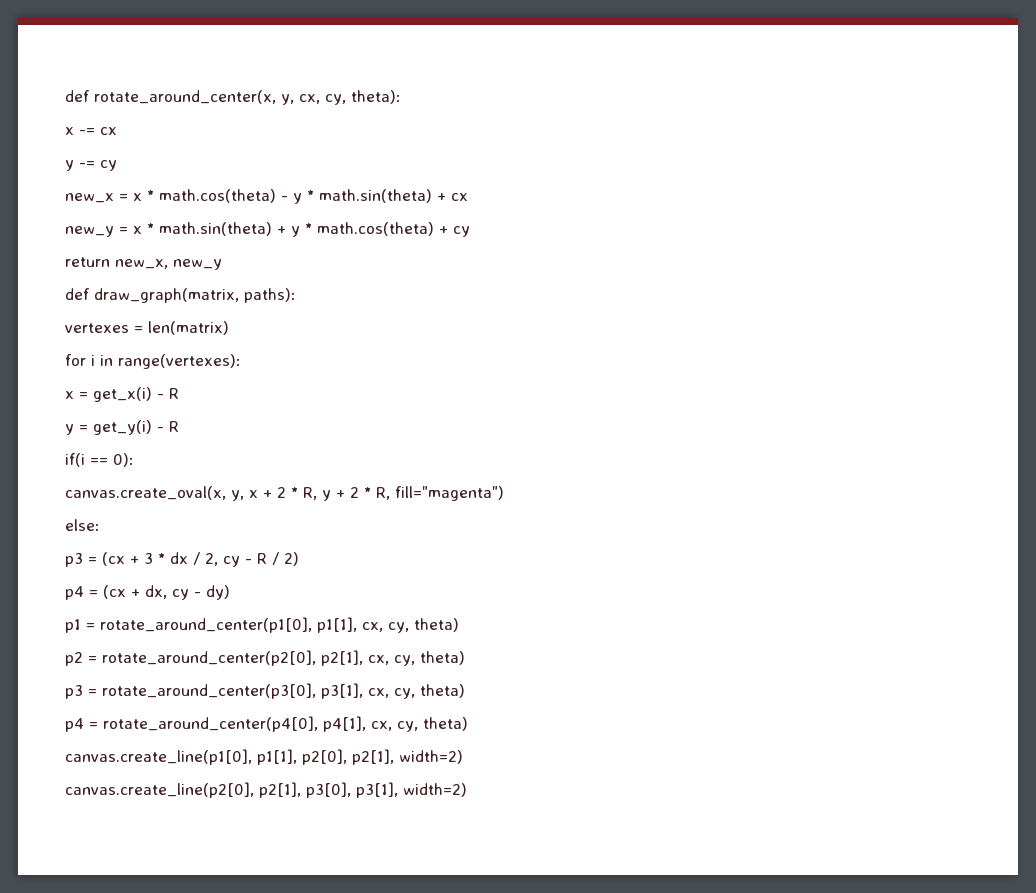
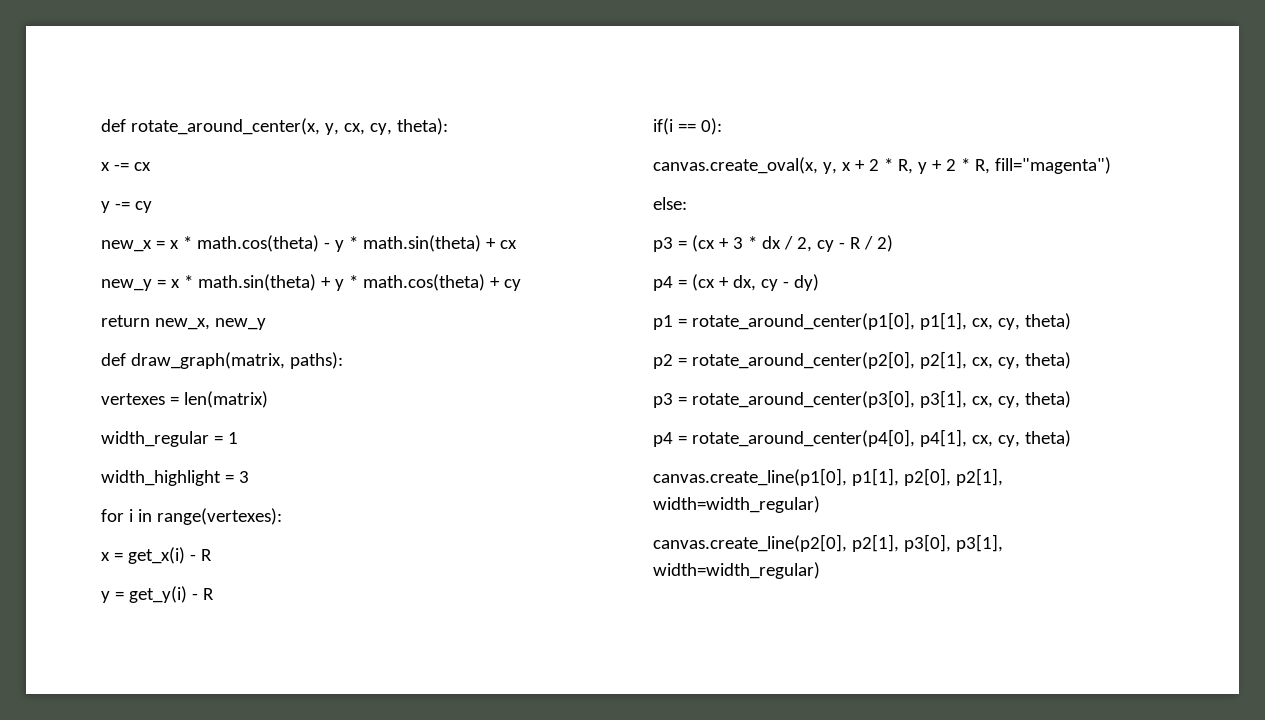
+ width_regular = 1
+ width_highlight = 3
- canvas.create_line(p1[0], p1[1], p2[0], p2[1], width=2)
+ canvas.create_line(p1[0], p1[1], p2[0], p2[1], width=width_regular)
- canvas.create_line(p2[0], p2[1], p3[0], p3[1], width=2)
+ canvas.create_line(p2[0], p2[1], p3[0], p3[1], width=width_regular)

